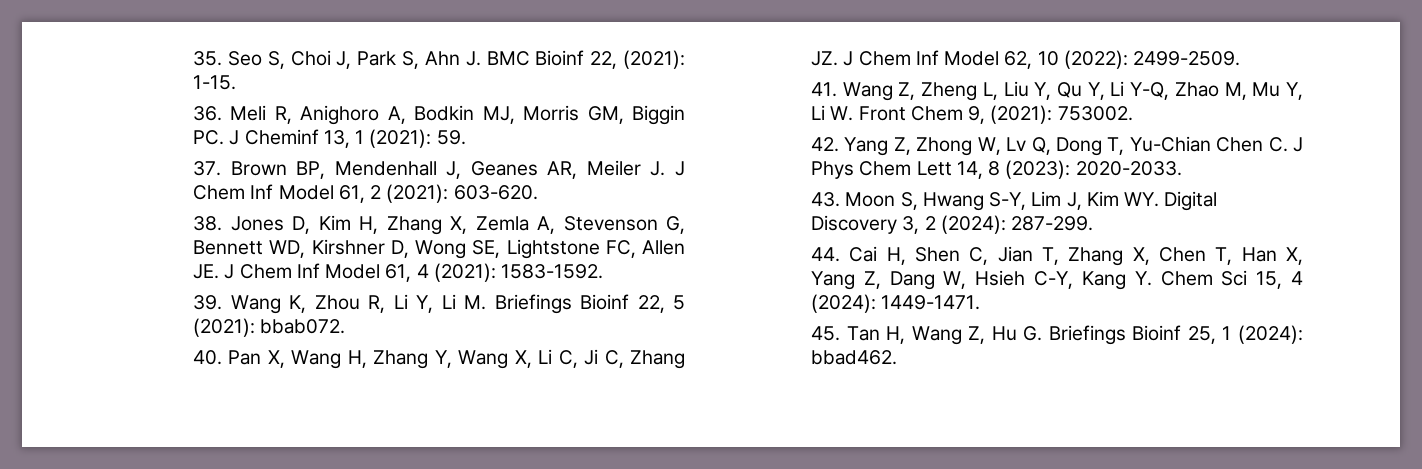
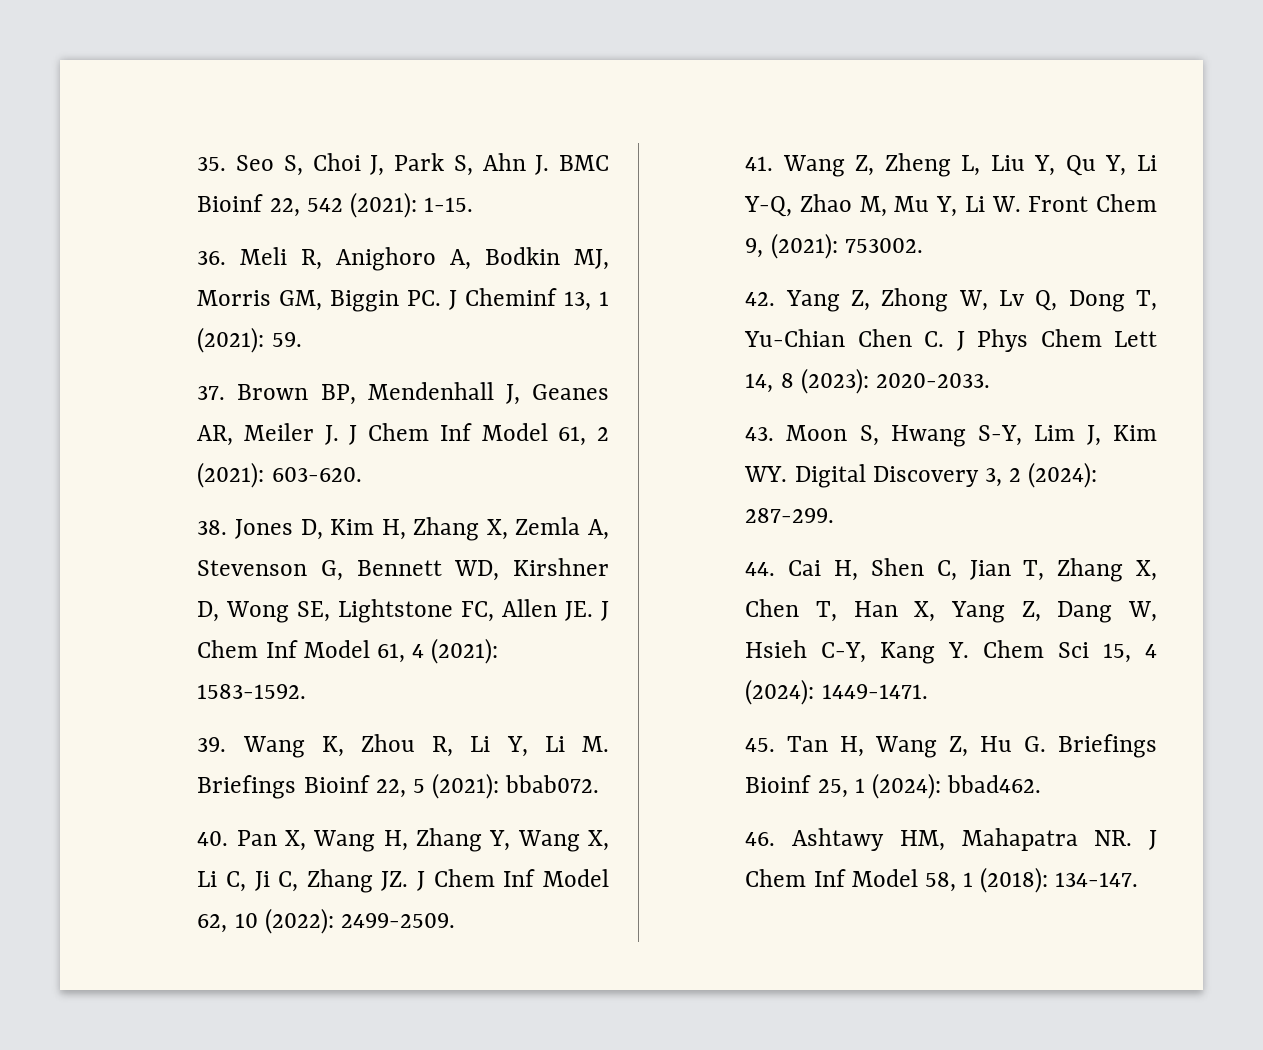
- 35. Seo S, Choi J, Park S, Ahn J. BMC Bioinf 22, (2021): 1-15.
+ 35. Seo S, Choi J, Park S, Ahn J. BMC Bioinf 22, 542 (2021): 1-15.
+ 46. Ashtawy HM, Mahapatra NR. J Chem Inf Model 58, 1 (2018): 134-147.

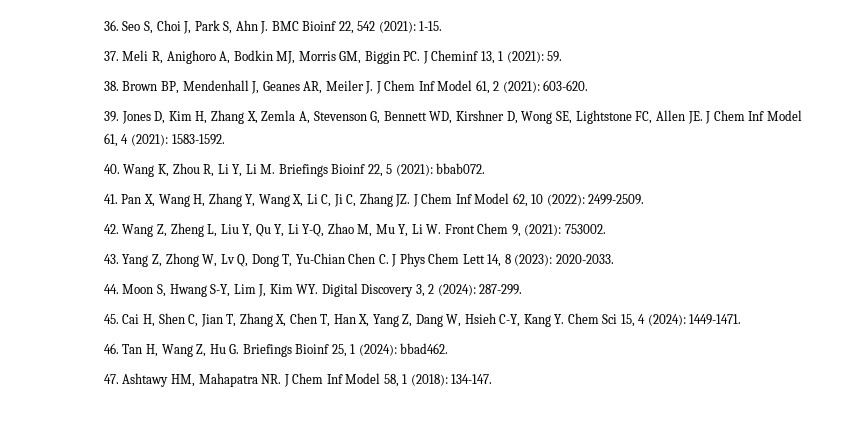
- 35. Seo S, Choi J, Park S, Ahn J. BMC Bioinf 22, 542 (2021): 1-15.
+ 36. Seo S, Choi J, Park S, Ahn J. BMC Bioinf 22, 542 (2021): 1-15.
- 36. Meli R, Anighoro A, Bodkin MJ, Morris GM, Biggin PC. J Cheminf 13, 1 (2021): 59.
+ 37. Meli R, Anighoro A, Bodkin MJ, Morris GM, Biggin PC. J Cheminf 13, 1 (2021): 59.
- 37. Brown BP, Mendenhall J, Geanes AR, Meiler J. J Chem Inf Model 61, 2 (2021): 603-620.
+ 38. Brown BP, Mendenhall J, Geanes AR, Meiler J. J Chem Inf Model 61, 2 (2021): 603-620.
- 38. Jones D, Kim H, Zhang X, Zemla A, Stevenson G, Bennett WD, Kirshner D, Wong SE, Lightstone FC, Allen JE. J Chem Inf Model 61, 4 (2021): 1583-1592.
+ 39. Jones D, Kim H, Zhang X, Zemla A, Stevenson G, Bennett WD, Kirshner D, Wong SE, Lightstone FC, Allen JE. J Chem Inf Model 61, 4 (2021): 1583-1592.
- 39. Wang K, Zhou R, Li Y, Li M. Briefings Bioinf 22, 5 (2021): bbab072.
+ 40. Wang K, Zhou R, Li Y, Li M. Briefings Bioinf 22, 5 (2021): bbab072.
- 40. Pan X, Wang H, Zhang Y, Wang X, Li C, Ji C, Zhang JZ. J Chem Inf Model 62, 10 (2022): 2499-2509.
+ 41. Pan X, Wang H, Zhang Y, Wang X, Li C, Ji C, Zhang JZ. J Chem Inf Model 62, 10 (2022): 2499-2509.
- 41. Wang Z, Zheng L, Liu Y, Qu Y, Li Y-Q, Zhao M, Mu Y, Li W. Front Chem 9, (2021): 753002.
+ 42. Wang Z, Zheng L, Liu Y, Qu Y, Li Y-Q, Zhao M, Mu Y, Li W. Front Chem 9, (2021): 753002.
- 42. Yang Z, Zhong W, Lv Q, Dong T, Yu-Chian Chen C. J Phys Chem Lett 14, 8 (2023): 2020-2033.
+ 43. Yang Z, Zhong W, Lv Q, Dong T, Yu-Chian Chen C. J Phys Chem Lett 14, 8 (2023): 2020-2033.
- 43. Moon S, Hwang S-Y, Lim J, Kim WY. Digital Discovery 3, 2 (2024): 287-299.
+ 44. Moon S, Hwang S-Y, Lim J, Kim WY. Digital Discovery 3, 2 (2024): 287-299.
- 44. Cai H, Shen C, Jian T, Zhang X, Chen T, Han X, Yang Z, Dang W, Hsieh C-Y, Kang Y. Chem Sci 15, 4 (2024): 1449-1471.
+ 45. Cai H, Shen C, Jian T, Zhang X, Chen T, Han X, Yang Z, Dang W, Hsieh C-Y, Kang Y. Chem Sci 15, 4 (2024): 1449-1471.
- 45. Tan H, Wang Z, Hu G. Briefings Bioinf 25, 1 (2024): bbad462.
+ 46. Tan H, Wang Z, Hu G. Briefings Bioinf 25, 1 (2024): bbad462.
- 46. Ashtawy HM, Mahapatra NR. J Chem Inf Model 58, 1 (2018): 134-147.
+ 47. Ashtawy HM, Mahapatra NR. J Chem Inf Model 58, 1 (2018): 134-147.

